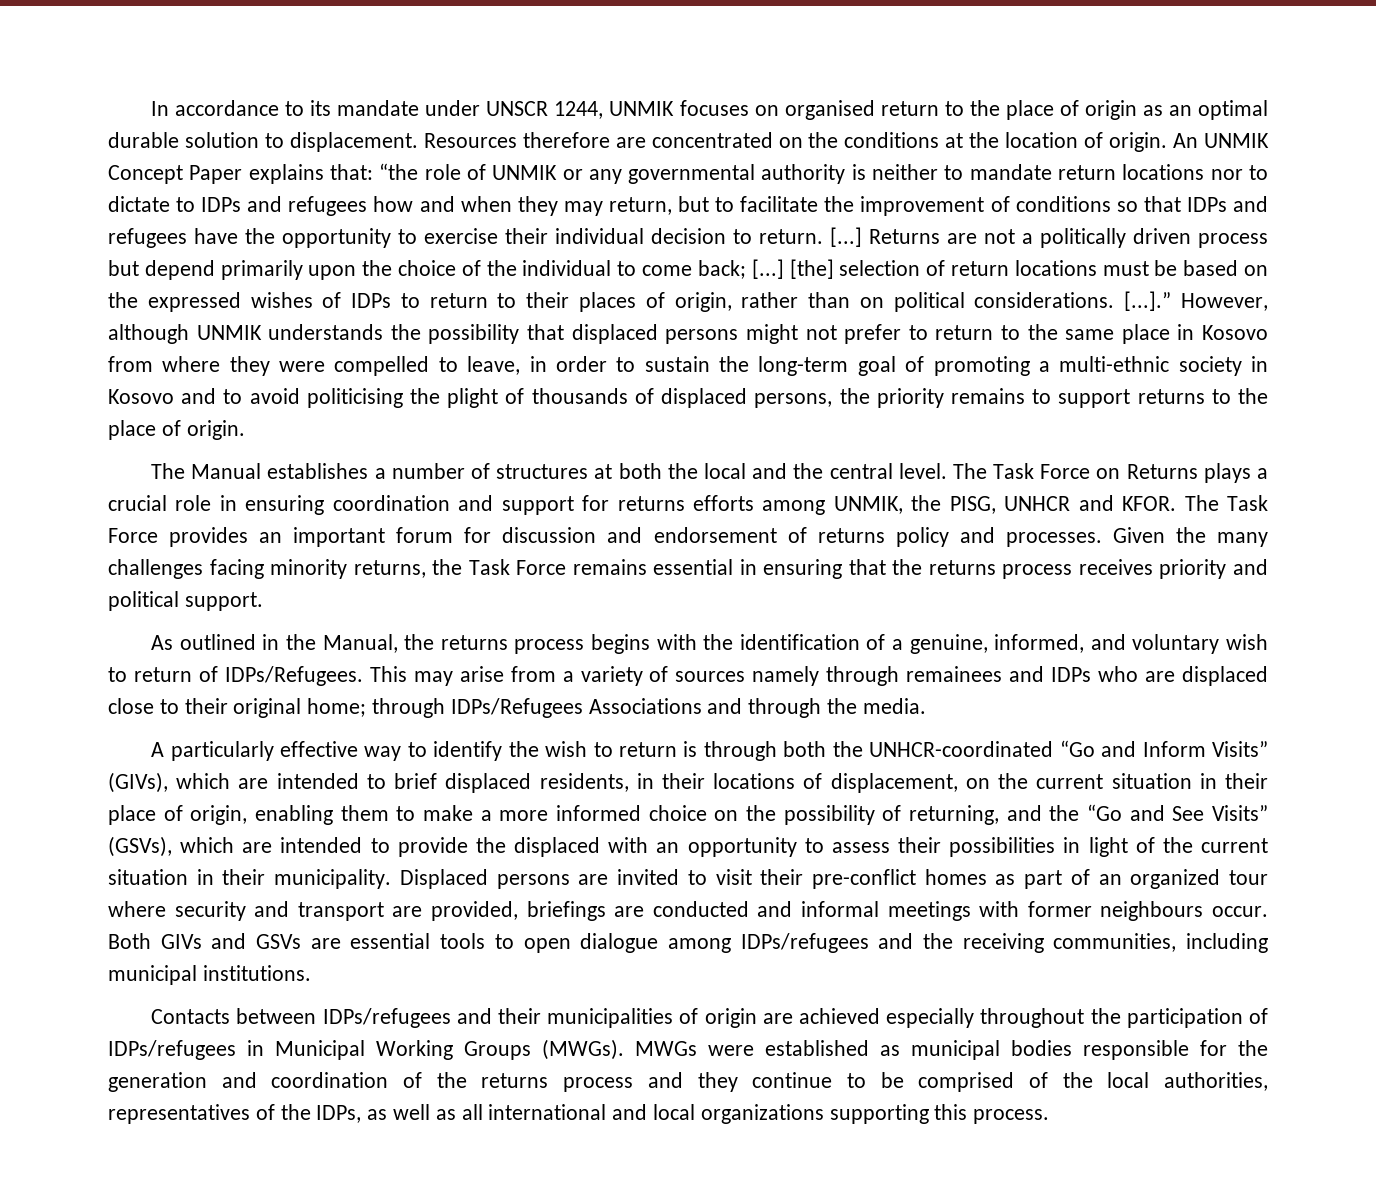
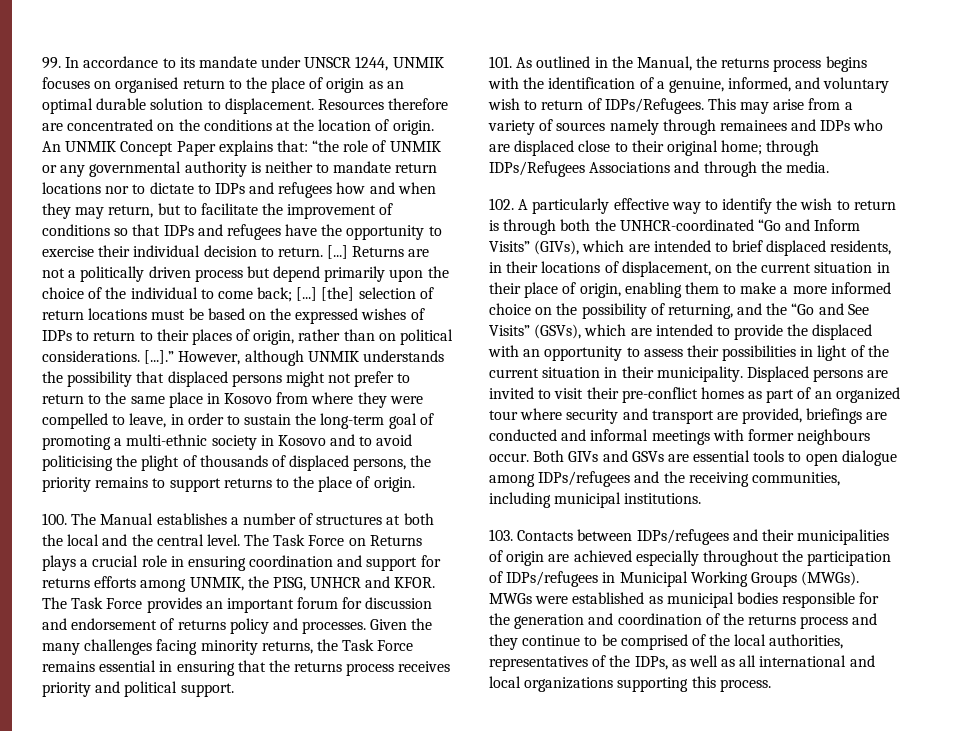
- In accordance to its mandate under UNSCR 1244, UNMIK focuses on organised return to the place of origin as an optimal durable solution to displacement.
+ 99. In accordance to its mandate under UNSCR 1244, UNMIK focuses on organised return to the place of origin as an optimal durable solution to displacement.
- The Manual establishes a number of structures at both the local and the central level.
+ 100. The Manual establishes a number of structures at both the local and the central level.
- As outlined in the Manual, the returns process begins with the identification of a genuine, informed, and voluntary wish to return of IDPs/Refugees.
+ 101. As outlined in the Manual, the returns process begins with the identification of a genuine, informed, and voluntary wish to return of IDPs/Refugees.
- A particularly effective way to identify the wish to return is through both the UNHCR-coordinated “Go and Inform Visits” (GIVs), which are intended to brief displaced residents, in their locations of displacement, on the current situation in their place of origin, enabling them to make a more informed choice on the possibility of returning, and the “Go and See Visits” (GSVs), which are intended to provide the displaced with an opportunity to assess their possibilities in light of the current situation in their municipality.
+ 102. A particularly effective way to identify the wish to return is through both the UNHCR-coordinated “Go and Inform Visits” (GIVs), which are intended to brief displaced residents, in their locations of displacement, on the current situation in their place of origin, enabling them to make a more informed choice on the possibility of returning, and the “Go and See Visits” (GSVs), which are intended to provide the displaced with an opportunity to assess their possibilities in light of the current situation in their municipality.
- Contacts between IDPs/refugees and their municipalities of origin are achieved especially throughout the participation of IDPs/refugees in Municipal Working Groups (MWGs).
+ 103. Contacts between IDPs/refugees and their municipalities of origin are achieved especially throughout the participation of IDPs/refugees in Municipal Working Groups (MWGs).

